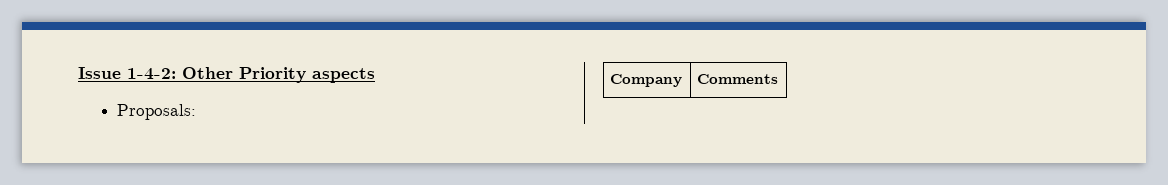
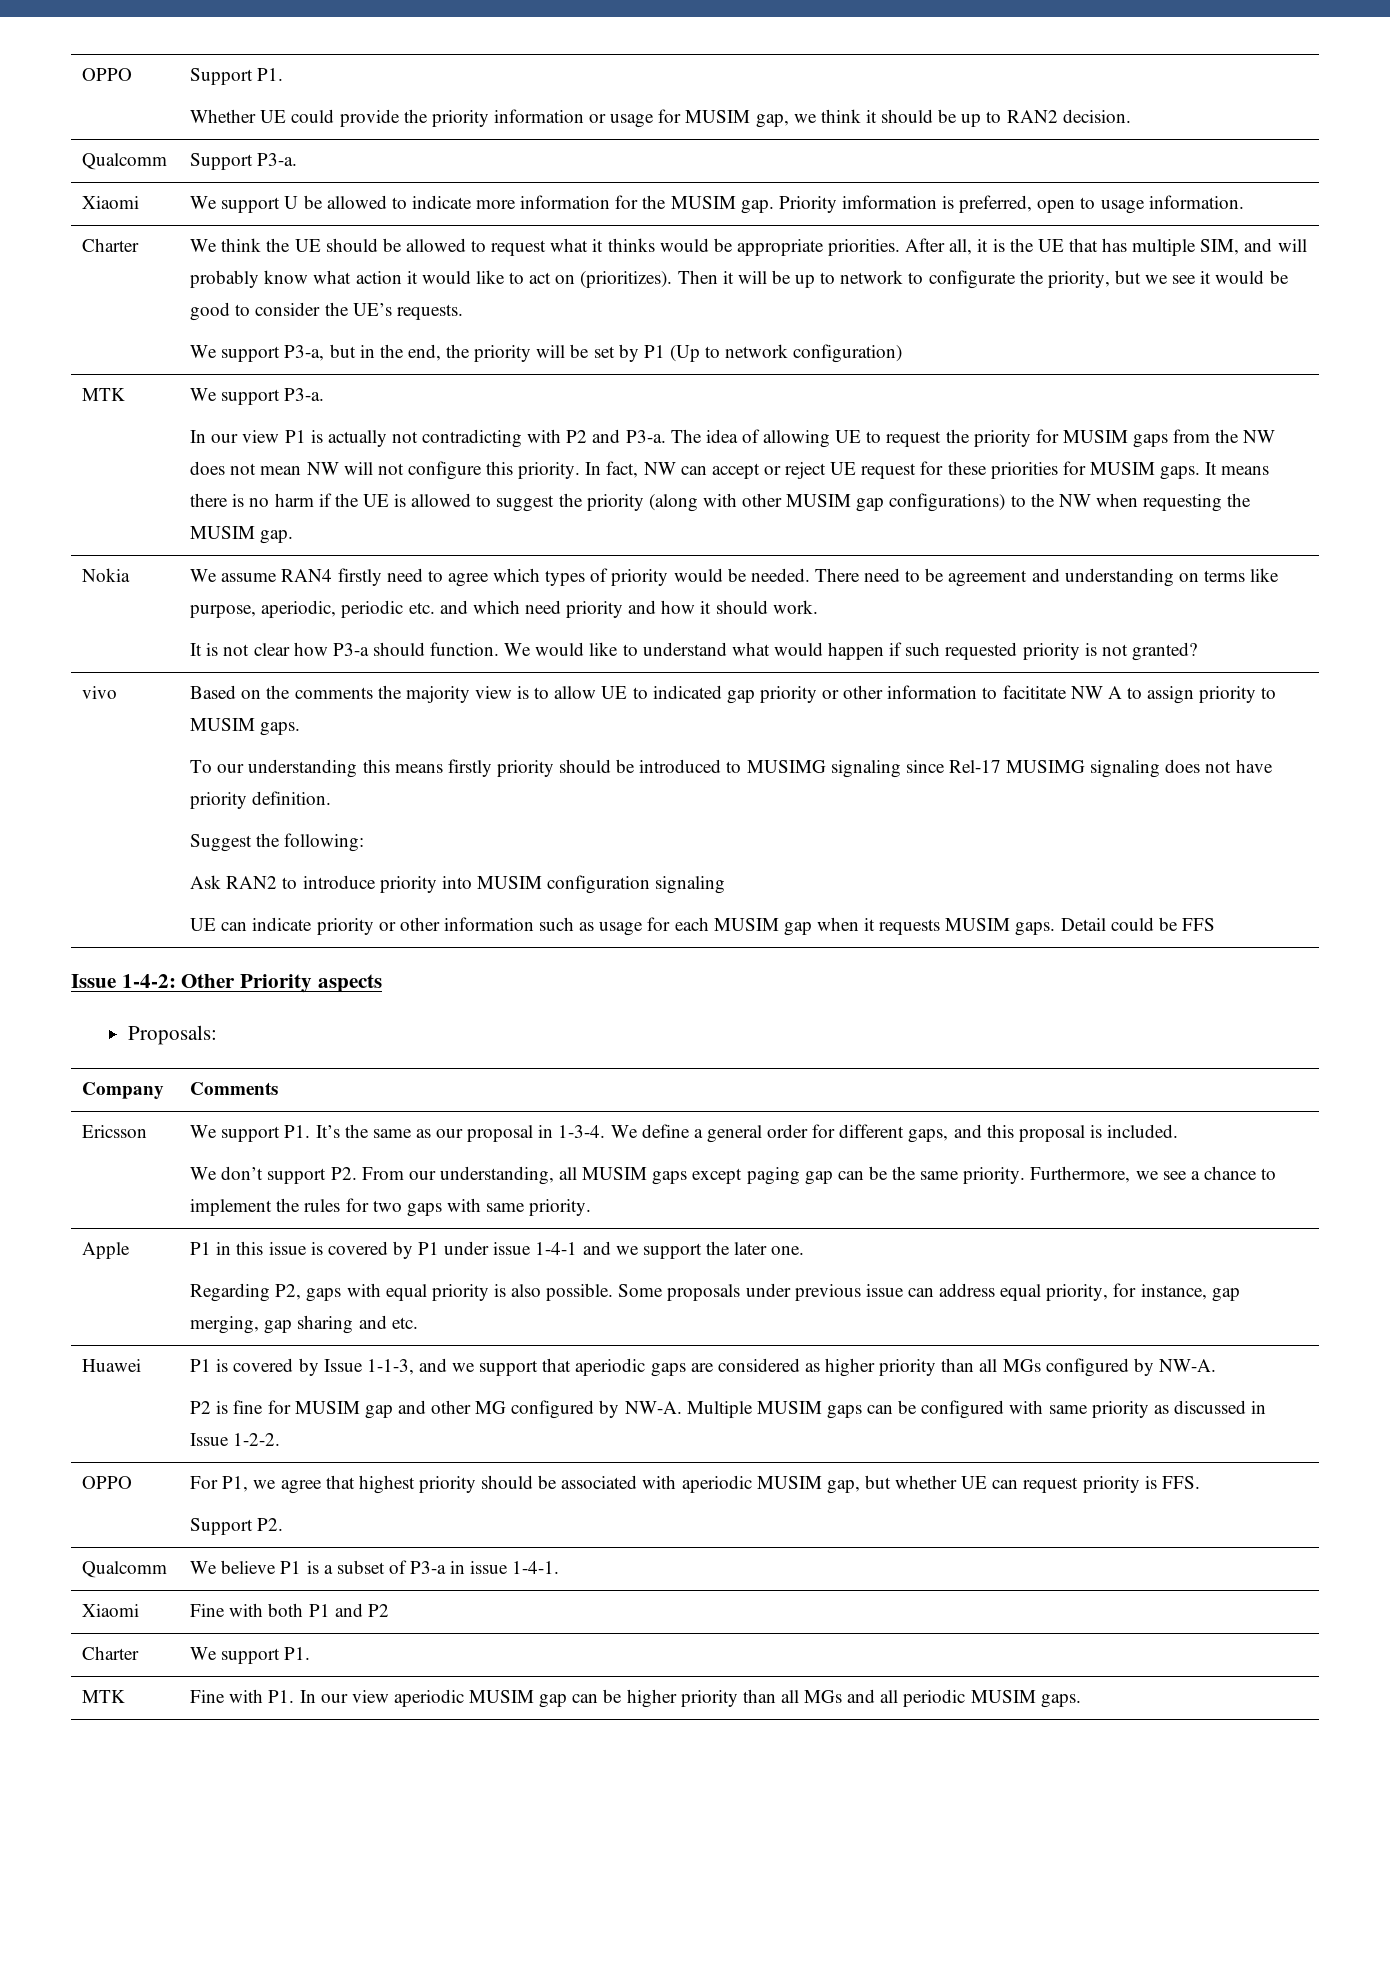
+ OPPO | Support P1.
+ Whether UE could provide the priority information or usage for MUSIM gap, we think it should be up to RAN2 decision.
+ Qualcomm | Support P3-a.
+ Xiaomi | We support U be allowed to indicate more information for the MUSIM gap. Priority imformation is preferred, open to usage information.
+ Charter | We think the UE should be allowed to request what it thinks would be appropriate priorities. After all, it is the UE that has multiple SIM, and will probably know what action it would like to act on (prioritizes). Then it will be up to network to configurate the priority, but we see it would be good to consider the UE’s requests.
+ We support P3-a, but in the end, the priority will be set by P1 (Up to network configuration)
+ MTK | We support P3-a.
+ In our view P1 is actually not contradicting with P2 and P3-a. The idea of allowing UE to request the priority for MUSIM gaps from the NW does not mean NW will not configure this priority. In fact, NW can accept or reject UE request for these priorities for MUSIM gaps. It means there is no harm if the UE is allowed to suggest the priority (along with other MUSIM gap configurations) to the NW when requesting the MUSIM gap.
+ Nokia | We assume RAN4 firstly need to agree which types of priority would be needed. There need to be agreement and understanding on terms like purpose, aperiodic, periodic etc. and which need priority and how it should work.
+ It is not clear how P3-a should function. We would like to understand what would happen if such requested priority is not granted?
+ vivo | Based on the comments the majority view is to allow UE to indicated gap priority or other information to facititate NW A to assign priority to MUSIM gaps.
+ To our understanding this means firstly priority should be introduced to MUSIMG signaling since Rel-17 MUSIMG signaling does not have priority definition.
+ Suggest the following:
+ Ask RAN2 to introduce priority into MUSIM configuration signaling
+ UE can indicate priority or other information such as usage for each MUSIM gap when it requests MUSIM gaps. Detail could be FFS
+ Ericsson | We support P1. It’s the same as our proposal in 1-3-4. We define a general order for different gaps, and this proposal is included.
+ We don’t support P2. From our understanding, all MUSIM gaps except paging gap can be the same priority. Furthermore, we see a chance to implement the rules for two gaps with same priority.
+ Apple | P1 in this issue is covered by P1 under issue 1-4-1 and we support the later one.
+ Regarding P2, gaps with equal priority is also possible. Some proposals under previous issue can address equal priority, for instance, gap merging, gap sharing and etc.
+ Huawei | P1 is covered by Issue 1-1-3, and we support that aperiodic gaps are considered as higher priority than all MGs configured by NW-A.
+ P2 is fine for MUSIM gap and other MG configured by NW-A. Multiple MUSIM gaps can be configured with same priority as discussed in Issue 1-2-2.
+ OPPO | For P1, we agree that highest priority should be associated with aperiodic MUSIM gap, but whether UE can request priority is FFS.
+ Support P2.
+ Qualcomm | We believe P1 is a subset of P3-a in issue 1-4-1.
+ Xiaomi | Fine with both P1 and P2
+ Charter | We support P1.
+ MTK | Fine with P1. In our view aperiodic MUSIM gap can be higher priority than all MGs and all periodic MUSIM gaps.

